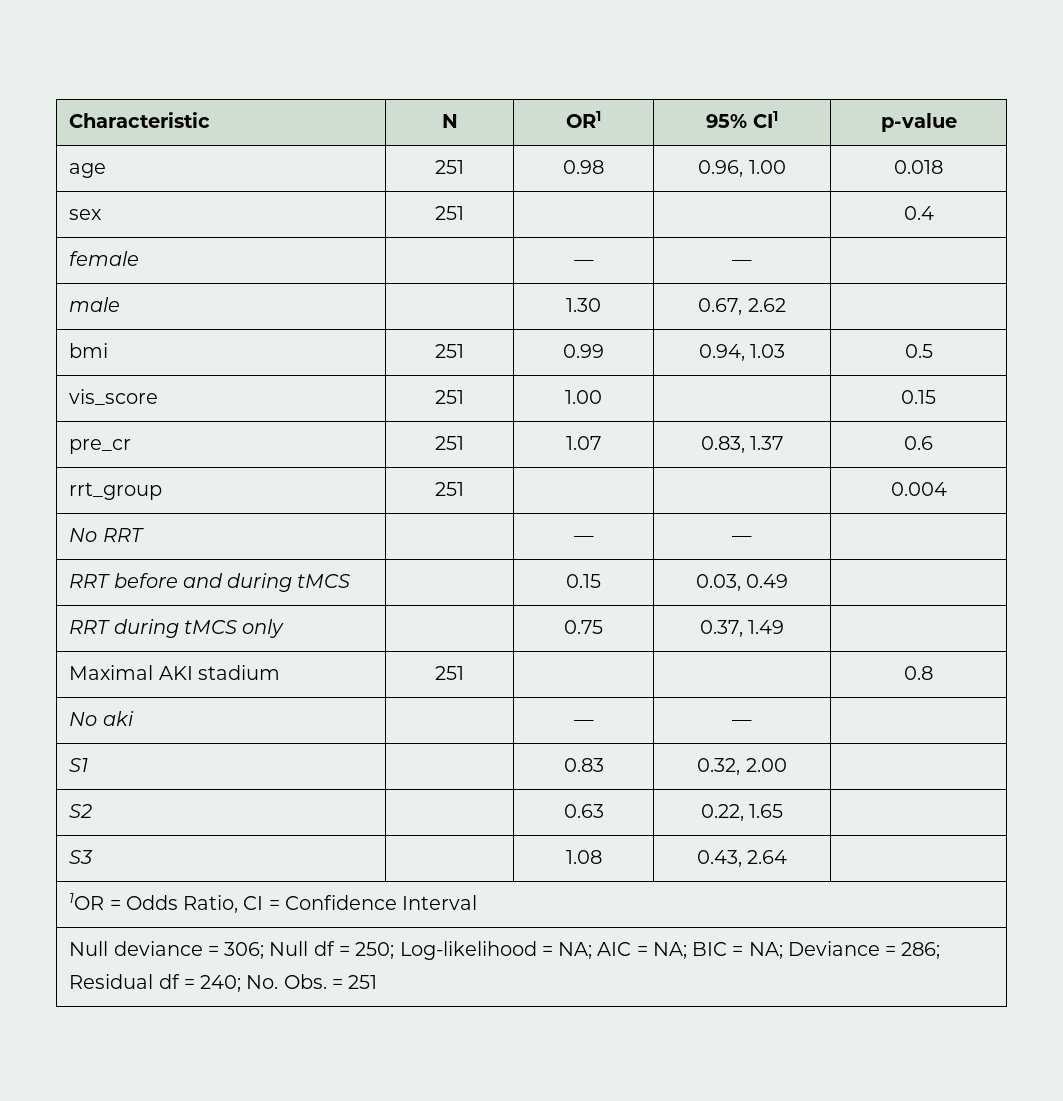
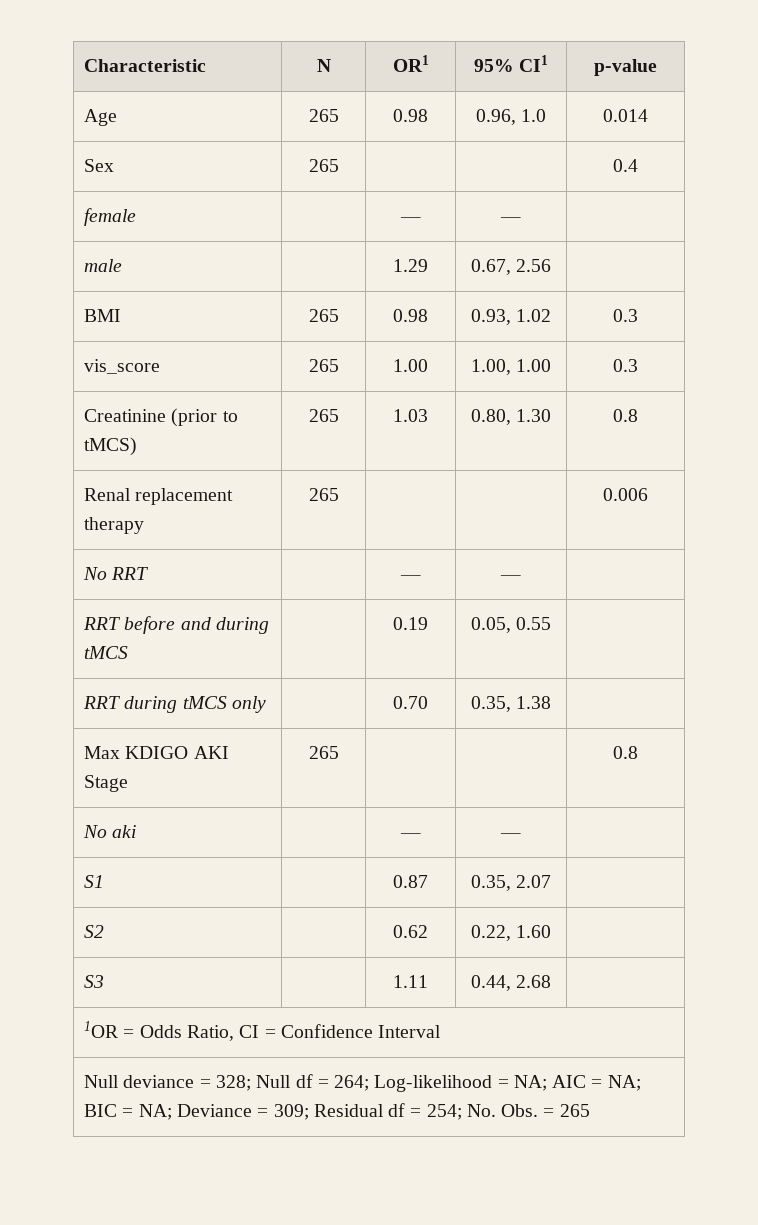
- age | 251 | 0.98 | 0.96, 1.00 | 0.018
- sex | 251 | | | 0.4
+ Age | 265 | 0.98 | 0.96, 1.0 | 0.014
+ Sex | 265 | | | 0.4
- male | | 1.30 | 0.67, 2.62 |
- bmi | 251 | 0.99 | 0.94, 1.03 | 0.5
+ male | | 1.29 | 0.67, 2.56 |
+ BMI | 265 | 0.98 | 0.93, 1.02 | 0.3
- vis_score | 251 | 1.00 | | 0.15
- pre_cr | 251 | 1.07 | 0.83, 1.37 | 0.6
- rrt_group | 251 | | | 0.004
+ vis_score | 265 | 1.00 | 1.00, 1.00 | 0.3
+ Creatinine (prior to tMCS) | 265 | 1.03 | 0.80, 1.30 | 0.8
+ Renal replacement therapy | 265 | | | 0.006
- RRT before and during tMCS | | 0.15 | 0.03, 0.49 |
+ RRT before and during tMCS | | 0.19 | 0.05, 0.55 |
- RRT during tMCS only | | 0.75 | 0.37, 1.49 |
- Maximal AKI stadium | 251 | | | 0.8
+ RRT during tMCS only | | 0.70 | 0.35, 1.38 |
+ Max KDIGO AKI Stage | 265 | | | 0.8
- S1 | | 0.83 | 0.32, 2.00 |
+ S1 | | 0.87 | 0.35, 2.07 |
- S2 | | 0.63 | 0.22, 1.65 |
+ S2 | | 0.62 | 0.22, 1.60 |
- S3 | | 1.08 | 0.43, 2.64 |
+ S3 | | 1.11 | 0.44, 2.68 |
- Null deviance = 306; Null df = 250; Log-likelihood = NA; AIC = NA; BIC = NA; Deviance = 286; Residual df = 240; No. Obs. = 251
+ Null deviance = 328; Null df = 264; Log-likelihood = NA; AIC = NA; BIC = NA; Deviance = 309; Residual df = 254; No. Obs. = 265

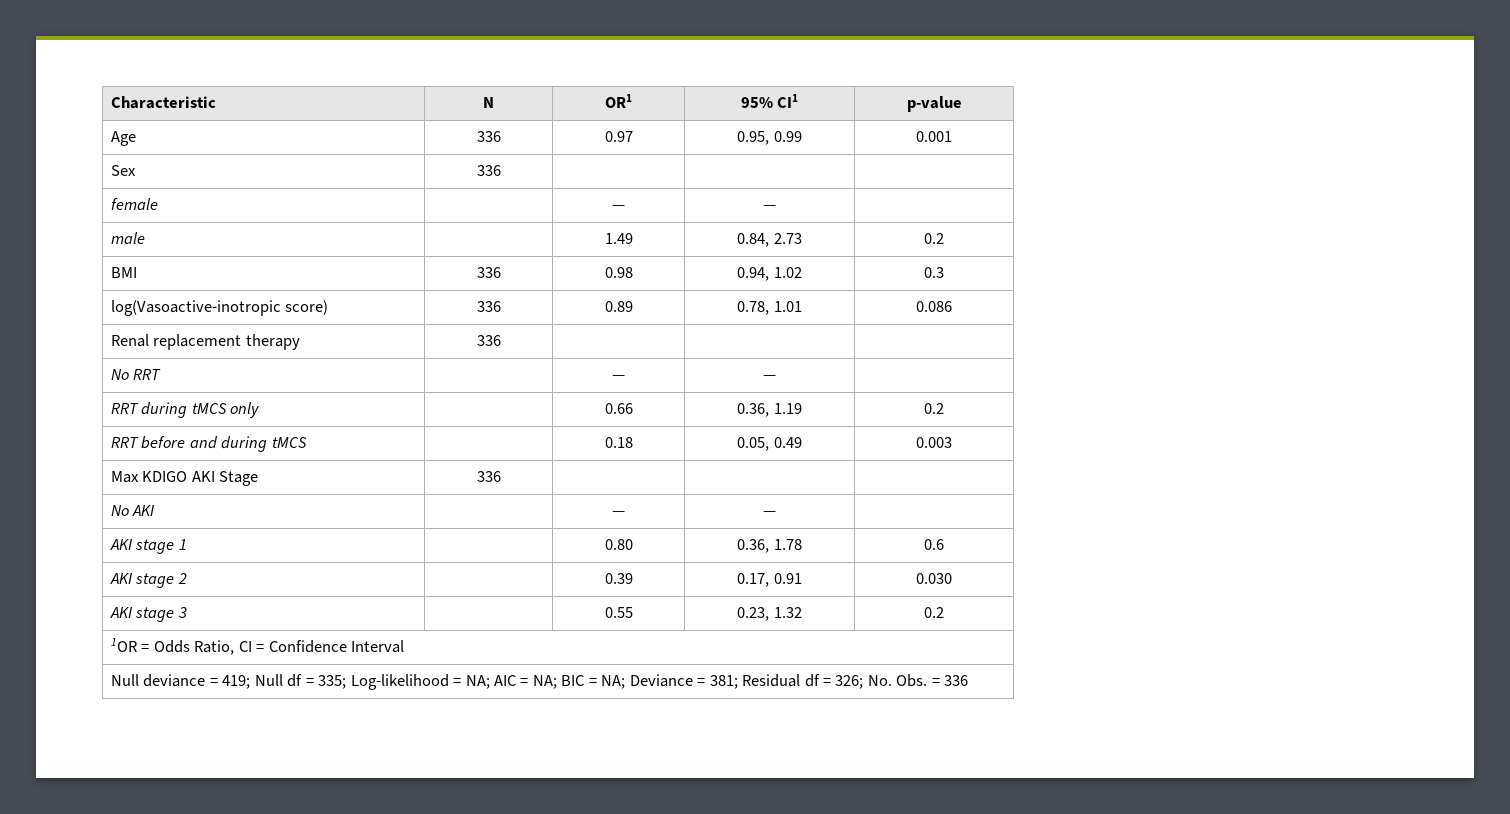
- Age | 265 | 0.98 | 0.96, 1.0 | 0.014
+ Age | 336 | 0.97 | 0.95, 0.99 | 0.001
- Sex | 265 | | | 0.4
+ Sex | 336 | | |
- male | | 1.29 | 0.67, 2.56 |
+ male | | 1.49 | 0.84, 2.73 | 0.2
- BMI | 265 | 0.98 | 0.93, 1.02 | 0.3
+ BMI | 336 | 0.98 | 0.94, 1.02 | 0.3
- vis_score | 265 | 1.00 | 1.00, 1.00 | 0.3
- Creatinine (prior to tMCS) | 265 | 1.03 | 0.80, 1.30 | 0.8
+ log(Vasoactive-inotropic score) | 336 | 0.89 | 0.78, 1.01 | 0.086
- Renal replacement therapy | 265 | | | 0.006
+ Renal replacement therapy | 336 | | |
+ RRT during tMCS only | | 0.66 | 0.36, 1.19 | 0.2
- RRT before and during tMCS | | 0.19 | 0.05, 0.55 |
- RRT during tMCS only | | 0.70 | 0.35, 1.38 |
+ RRT before and during tMCS | | 0.18 | 0.05, 0.49 | 0.003
- Max KDIGO AKI Stage | 265 | | | 0.8
- No aki | | — | — |
- S1 | | 0.87 | 0.35, 2.07 |
- S2 | | 0.62 | 0.22, 1.60 |
- S3 | | 1.11 | 0.44, 2.68 |
+ Max KDIGO AKI Stage | 336 | | |
+ No AKI | | — | — |
+ AKI stage 1 | | 0.80 | 0.36, 1.78 | 0.6
+ AKI stage 2 | | 0.39 | 0.17, 0.91 | 0.030
+ AKI stage 3 | | 0.55 | 0.23, 1.32 | 0.2
- Null deviance = 328; Null df = 264; Log-likelihood = NA; AIC = NA; BIC = NA; Deviance = 309; Residual df = 254; No. Obs. = 265
+ Null deviance = 419; Null df = 335; Log-likelihood = NA; AIC = NA; BIC = NA; Deviance = 381; Residual df = 326; No. Obs. = 336

